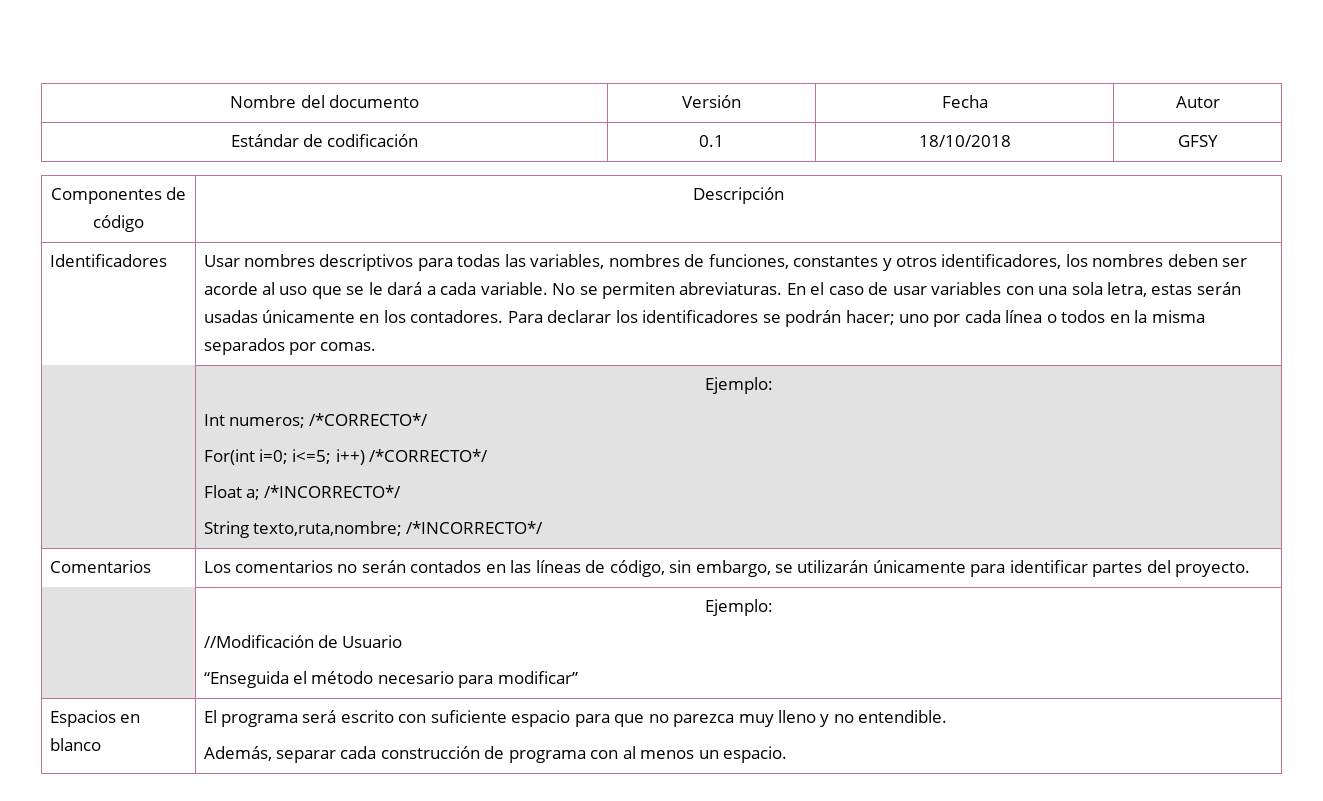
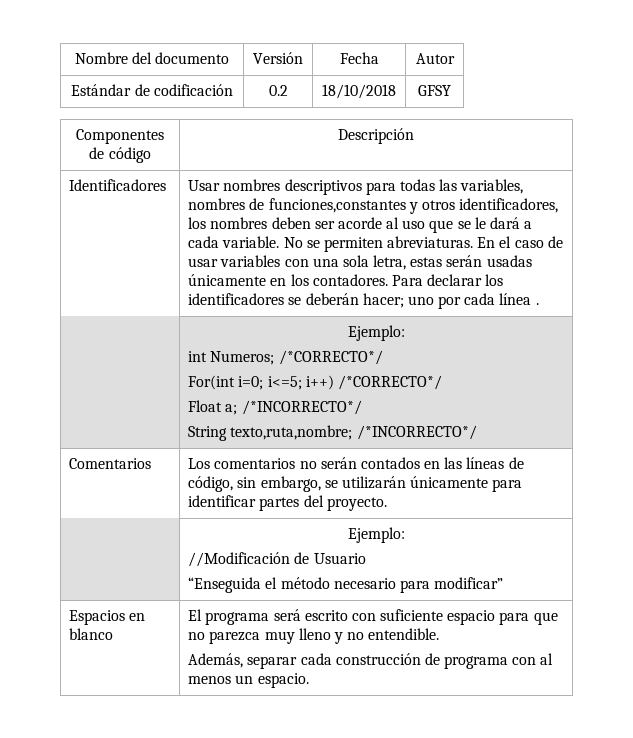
- Estándar de codificación | 0.1 | 18/10/2018 | GFSY
+ Estándar de codificación | 0.2 | 18/10/2018 | GFSY
- Usar nombres descriptivos para todas las variables, nombres de funciones, constantes y otros identificadores, los nombres deben ser acorde al uso que se le dará a cada variable.
+ Usar nombres descriptivos para todas las variables, nombres de funciones,constantes y otros identificadores, los nombres deben ser acorde al uso que se le dará a cada variable.
- Para declarar los identificadores se podrán hacer; uno por cada línea o todos en la misma separados por comas.
+ Para declarar los identificadores se deberán hacer; uno por cada línea .
  | Ejemplo:
- Int numeros; /*CORRECTO*/
+ int Numeros; /*CORRECTO*/

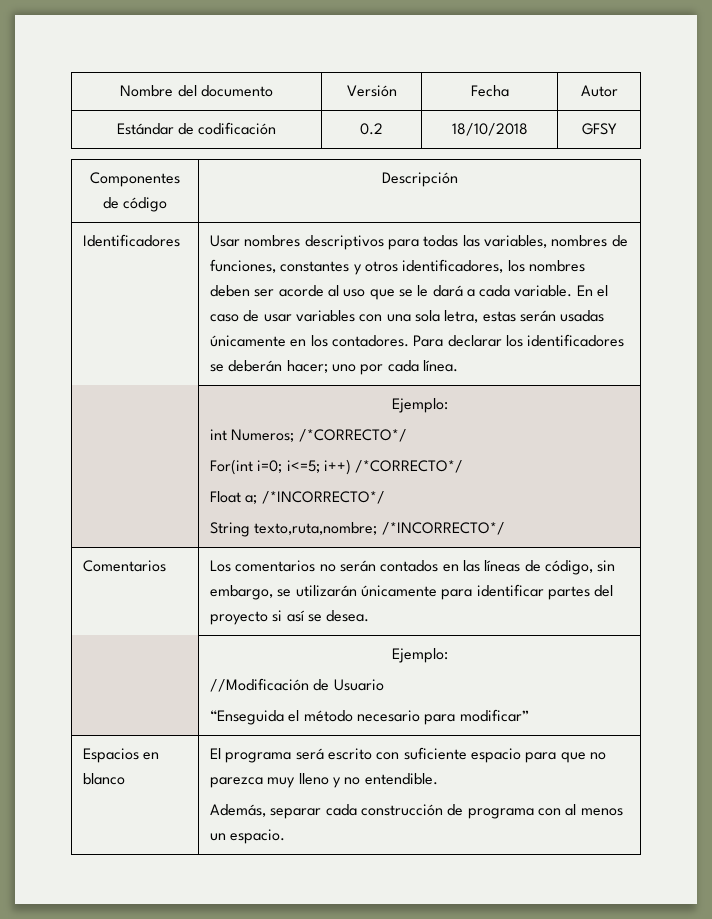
- Usar nombres descriptivos para todas las variables, nombres de funciones,constantes y otros identificadores, los nombres deben ser acorde al uso que se le dará a cada variable.
+ Usar nombres descriptivos para todas las variables, nombres de funciones, constantes y otros identificadores, los nombres deben ser acorde al uso que se le dará a cada variable.
- No se permiten abreviaturas.
- Para declarar los identificadores se deberán hacer; uno por cada línea .
+ Para declarar los identificadores se deberán hacer; uno por cada línea.
- Comentarios | Los comentarios no serán contados en las líneas de código, sin embargo, se utilizarán únicamente para identificar partes del proyecto.
+ Comentarios | Los comentarios no serán contados en las líneas de código, sin embargo, se utilizarán únicamente para identificar partes del proyecto si así se desea.

